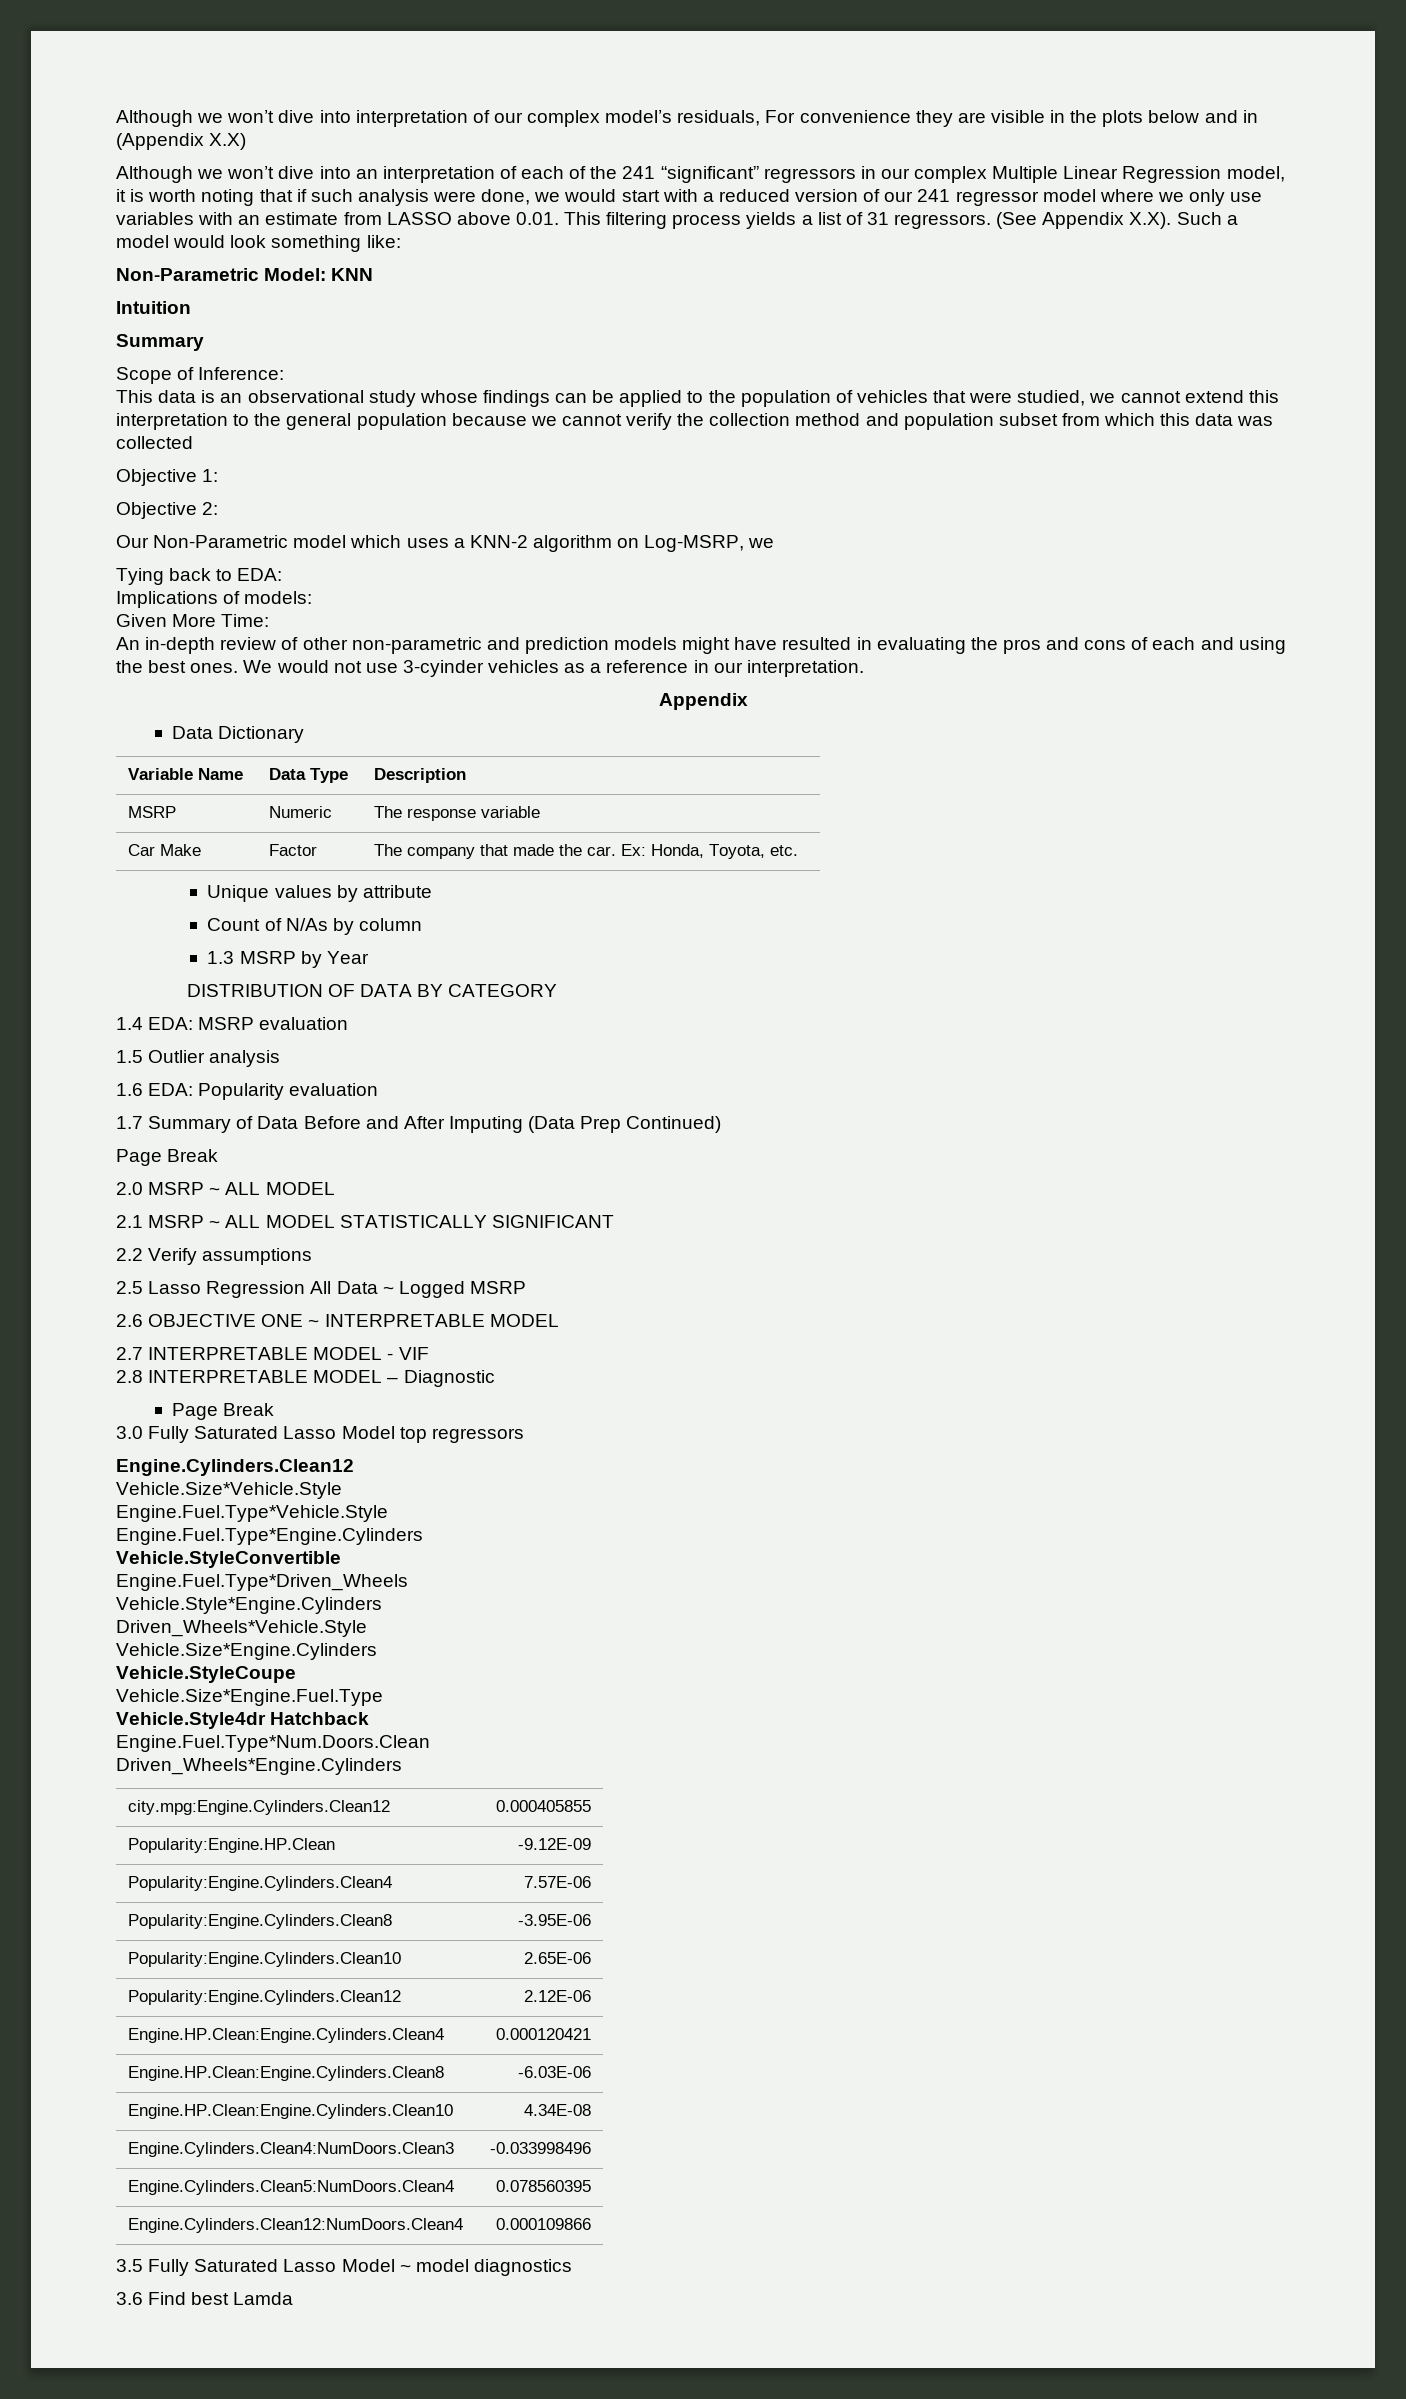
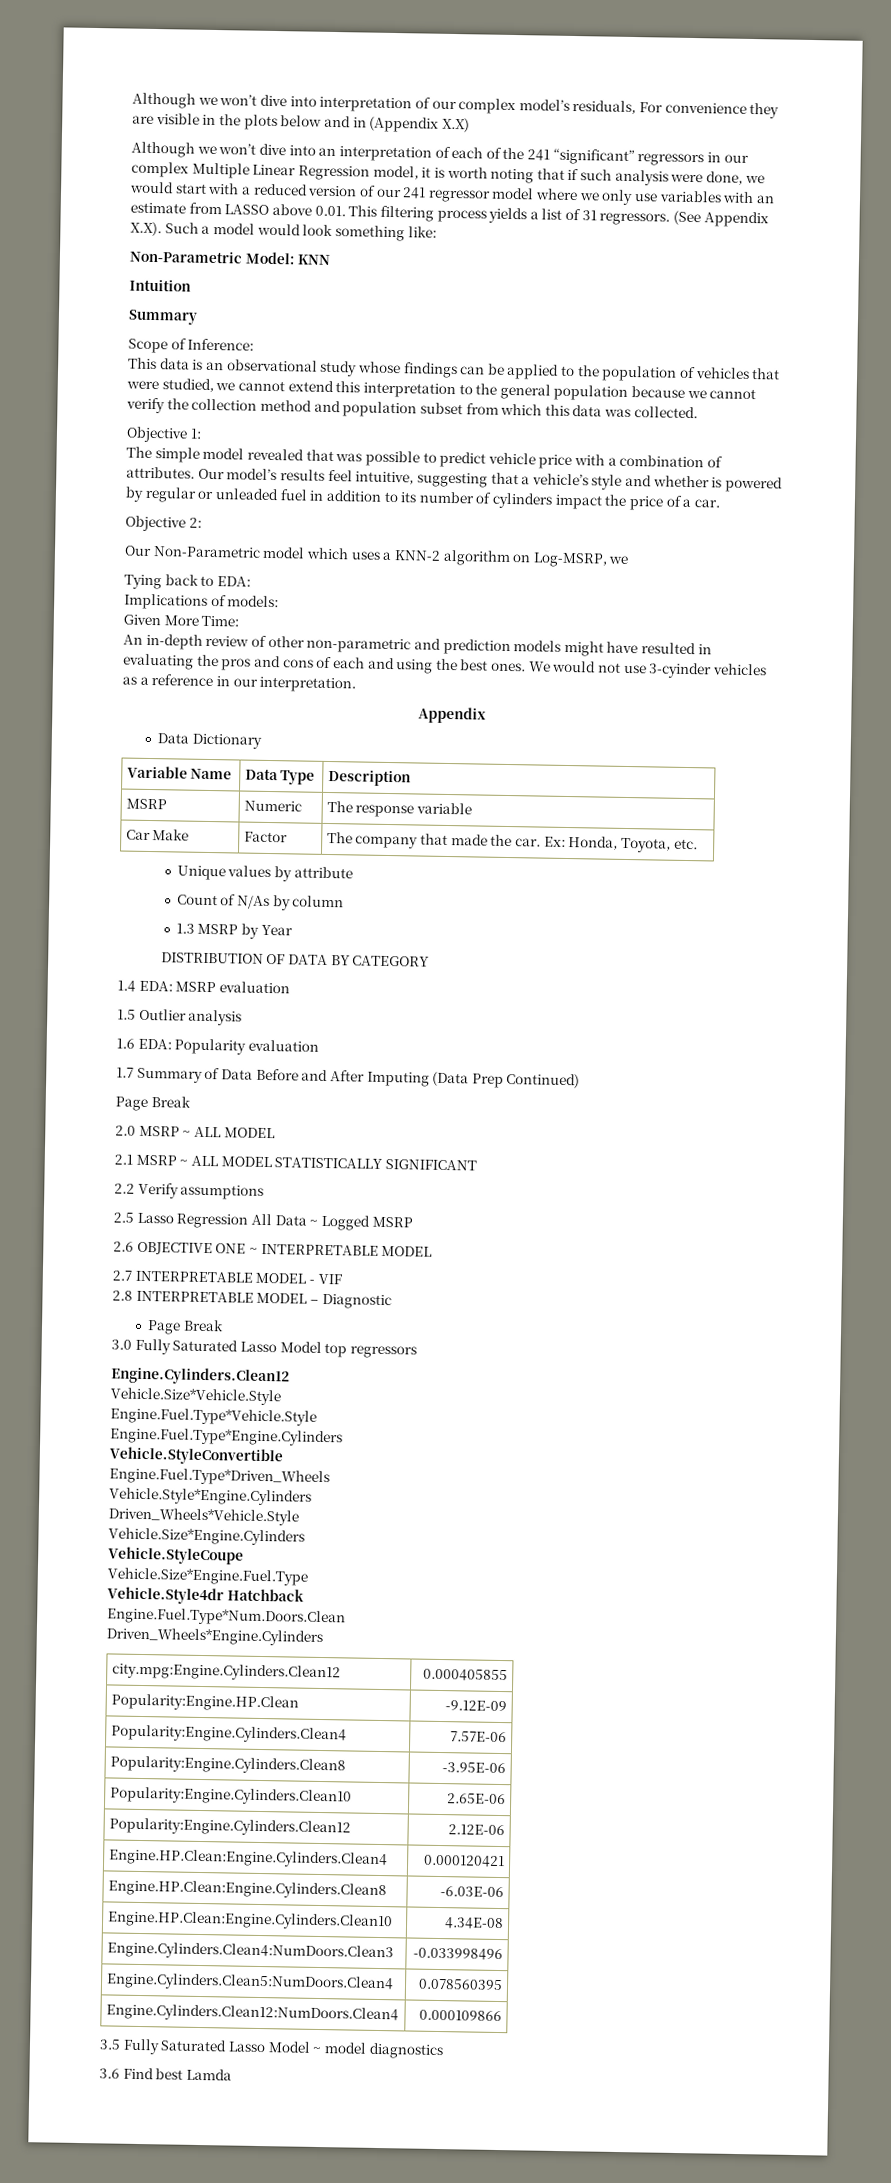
- This data is an observational study whose findings can be applied to the population of vehicles that were studied, we cannot extend this interpretation to the general population because we cannot verify the collection method and population subset from which this data was collected
+ This data is an observational study whose findings can be applied to the population of vehicles that were studied, we cannot extend this interpretation to the general population because we cannot verify the collection method and population subset from which this data was collected.
+ The simple model revealed that was possible to predict vehicle price with a combination of attributes. Our model’s results feel intuitive, suggesting that a vehicle’s style and whether is powered by regular or unleaded fuel in addition to its number of cylinders impact the price of a car.

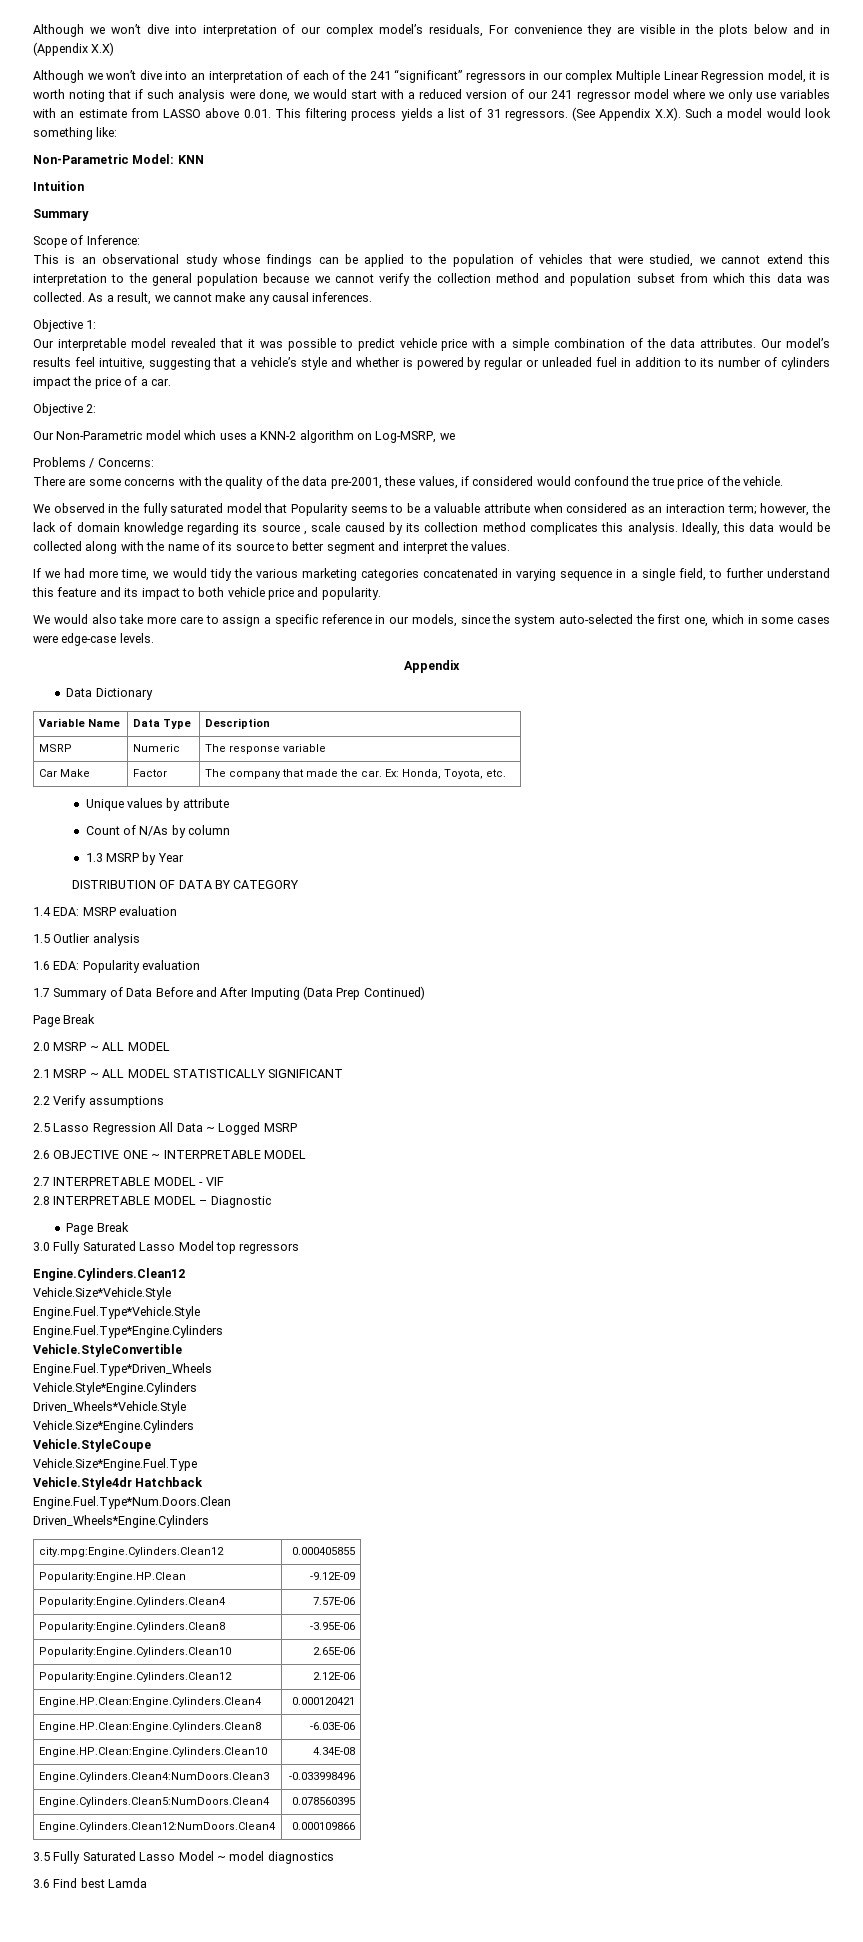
- This data is an observational study whose findings can be applied to the population of vehicles that were studied, we cannot extend this interpretation to the general population because we cannot verify the collection method and population subset from which this data was collected.
+ This is an observational study whose findings can be applied to the population of vehicles that were studied, we cannot extend this interpretation to the general population because we cannot verify the collection method and population subset from which this data was collected. As a result, we cannot make any causal inferences.
- The simple model revealed that was possible to predict vehicle price with a combination of attributes.
+ Our interpretable model revealed that it was possible to predict vehicle price with a simple combination of the data attributes.
- Tying back to EDA:
- Implications of models:
- Given More Time:
- An in-depth review of other non-parametric and prediction models might have resulted in evaluating the pros and cons of each and using the best ones. We would not use 3-cyinder vehicles as a reference in our interpretation.
+ Problems / Concerns:
+ There are some concerns with the quality of the data pre-2001, these values, if considered would confound the true price of the vehicle.
+ We observed in the fully saturated model that Popularity seems to be a valuable attribute when considered as an interaction term; however, the lack of domain knowledge regarding its source , scale caused by its collection method complicates this analysis. Ideally, this data would be collected along with the name of its source to better segment and interpret the values.
+ If we had more time, we would tidy the various marketing categories concatenated in varying sequence in a single field, to further understand this feature and its impact to both vehicle price and popularity.
+ We would also take more care to assign a specific reference in our models, since the system auto-selected the first one, which in some cases were edge-case levels.

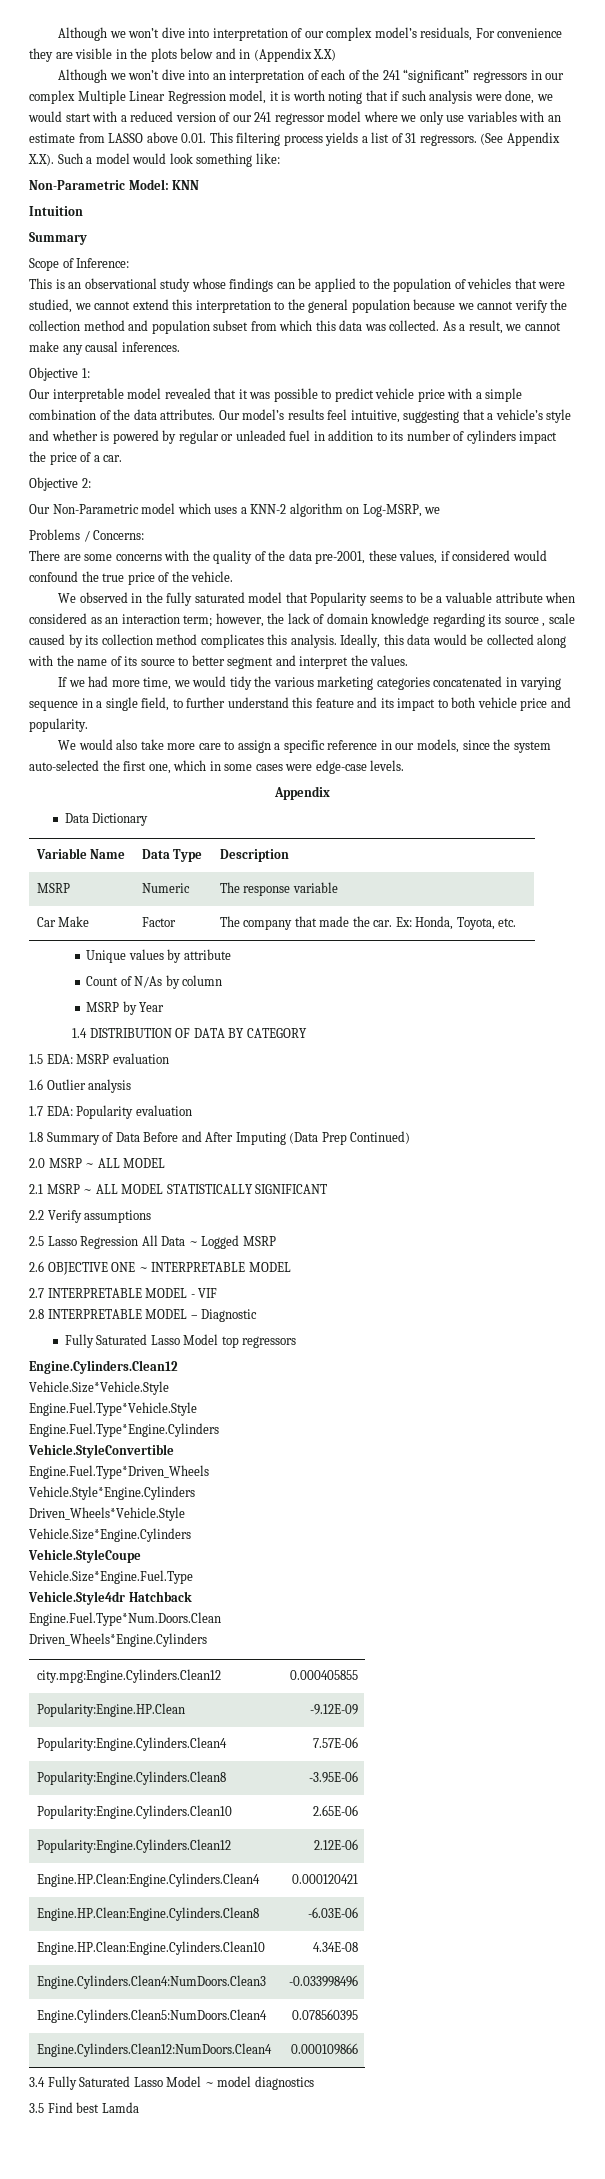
- 1.3 MSRP by Year
+ MSRP by Year
- DISTRIBUTION OF DATA BY CATEGORY
+ 1.4 DISTRIBUTION OF DATA BY CATEGORY
- 1.4 EDA: MSRP evaluation
+ 1.5 EDA: MSRP evaluation
- 1.5 Outlier analysis
+ 1.6 Outlier analysis
- 1.6 EDA: Popularity evaluation
+ 1.7 EDA: Popularity evaluation
- 1.7 Summary of Data Before and After Imputing (Data Prep Continued)
- Page Break
+ 1.8 Summary of Data Before and After Imputing (Data Prep Continued)
  2.8 INTERPRETABLE MODEL – Diagnostic
- Page Break
- 3.0 Fully Saturated Lasso Model top regressors
+ Fully Saturated Lasso Model top regressors
- 3.5 Fully Saturated Lasso Model ~ model diagnostics
+ 3.4 Fully Saturated Lasso Model ~ model diagnostics
- 3.6 Find best Lamda
+ 3.5 Find best Lamda

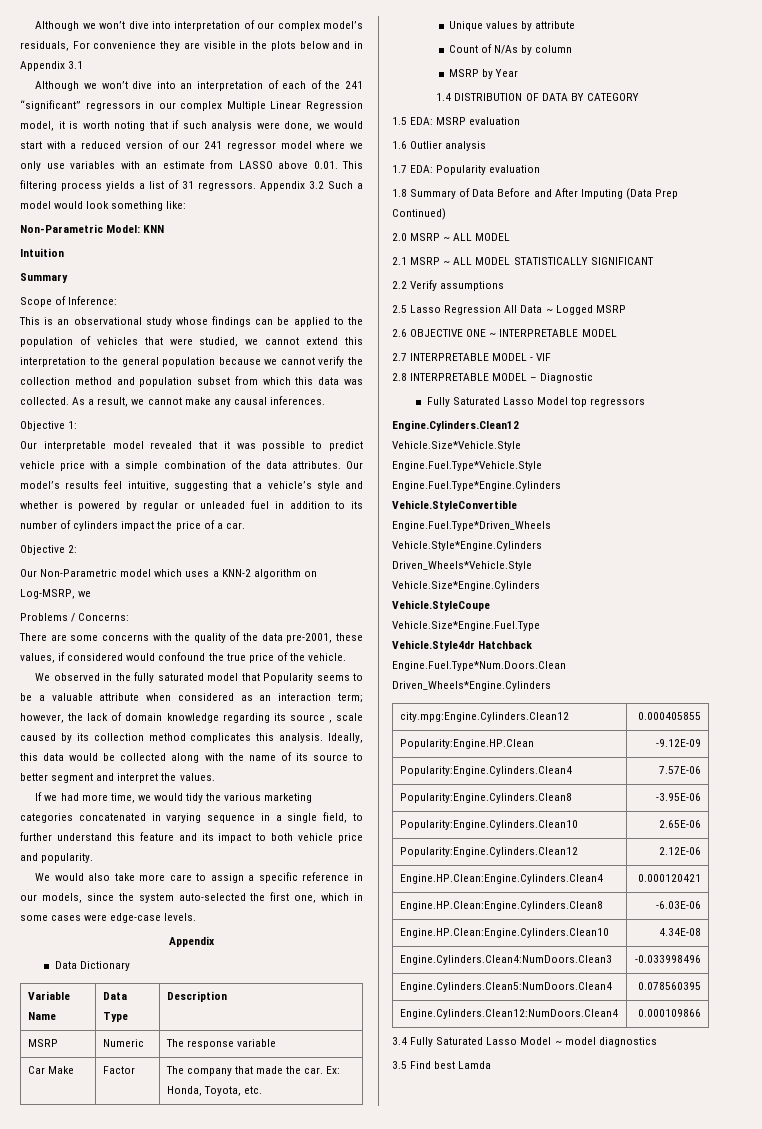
- Although we won’t dive into interpretation of our complex model’s residuals, For convenience they are visible in the plots below and in (Appendix X.X)
+ Although we won’t dive into interpretation of our complex model’s residuals, For convenience they are visible in the plots below and in Appendix 3.1
- (See Appendix X.X). Such a model would look something like:
+ Appendix 3.2 Such a model would look something like:

